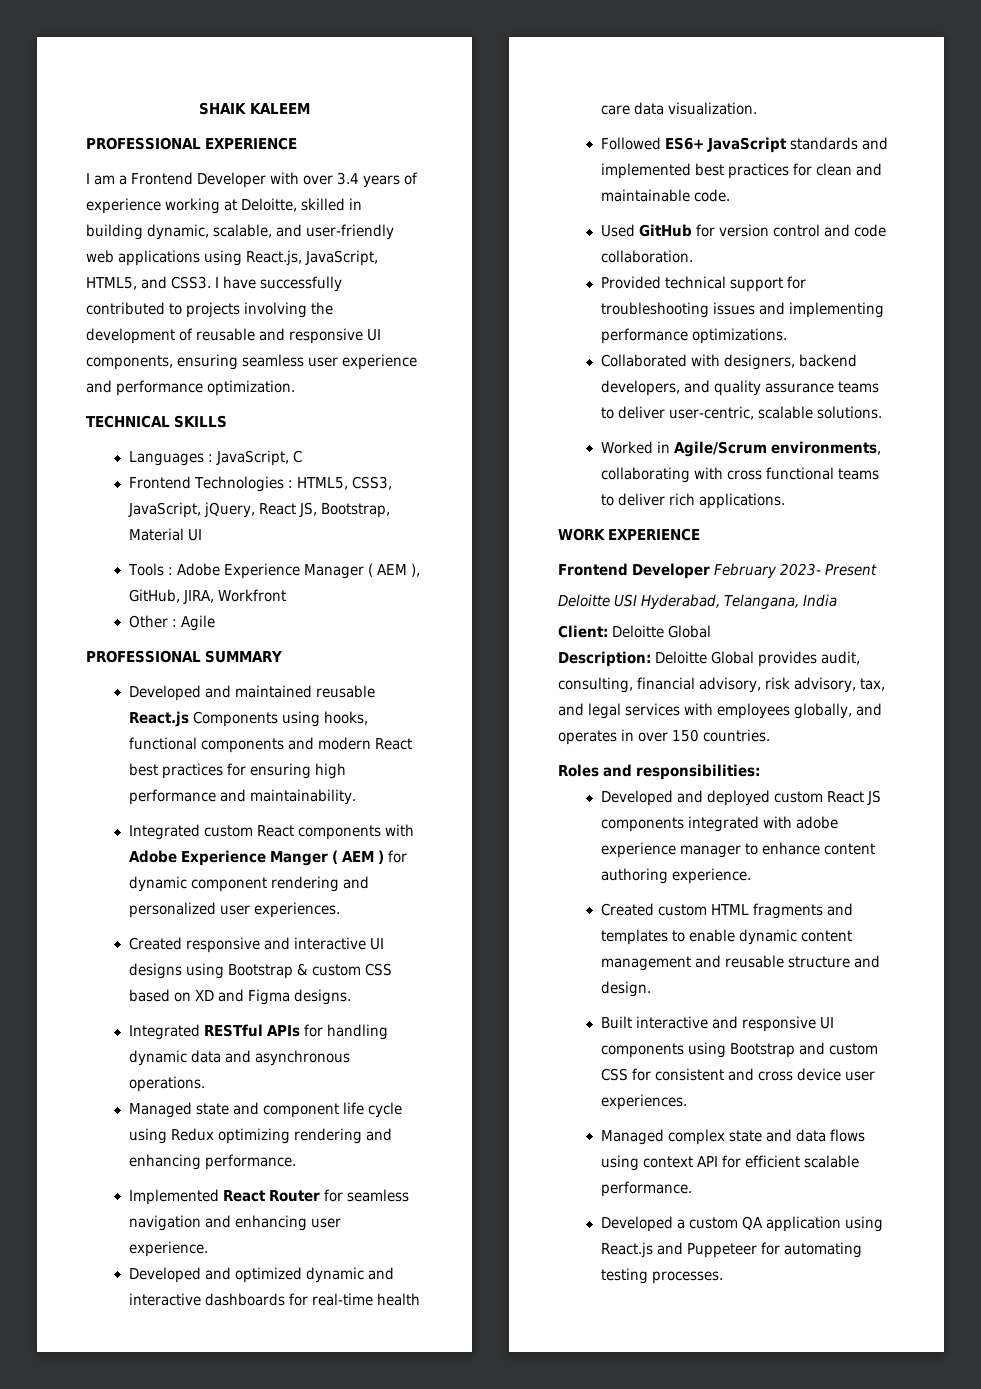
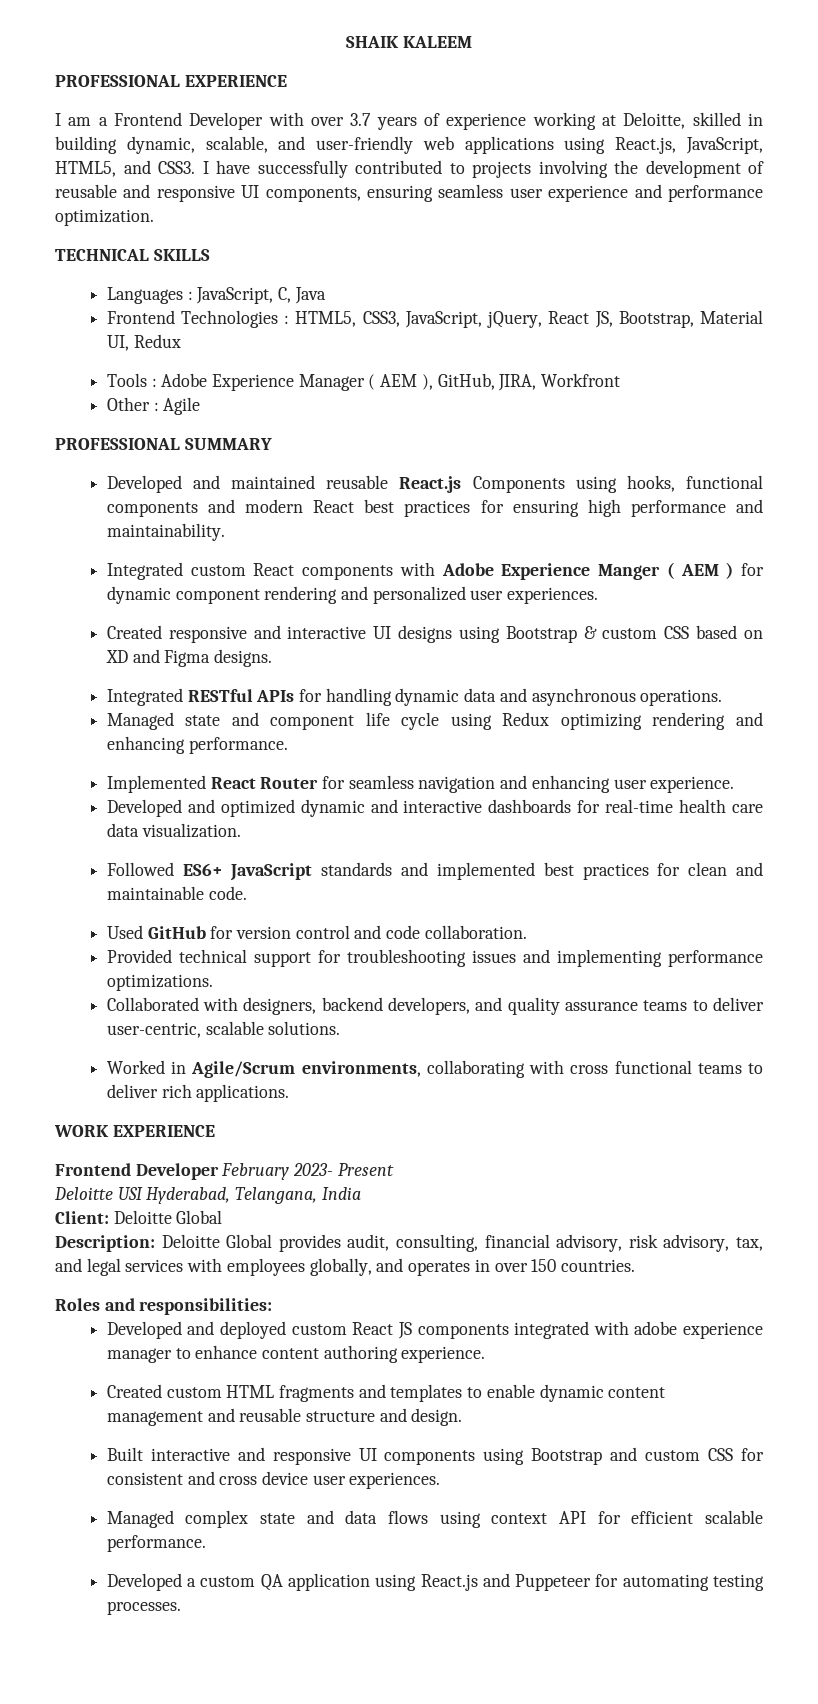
- I am a Frontend Developer with over 3.4 years of experience working at Deloitte, skilled in building dynamic, scalable, and user-friendly web applications using React.js, JavaScript, HTML5, and CSS3.
+ I am a Frontend Developer with over 3.7 years of experience working at Deloitte, skilled in building dynamic, scalable, and user-friendly web applications using React.js, JavaScript, HTML5, and CSS3.
- Languages : JavaScript, C
+ Languages : JavaScript, C, Java
- Frontend Technologies : HTML5, CSS3, JavaScript, jQuery, React JS, Bootstrap, Material UI
+ Frontend Technologies : HTML5, CSS3, JavaScript, jQuery, React JS, Bootstrap, Material UI, Redux

